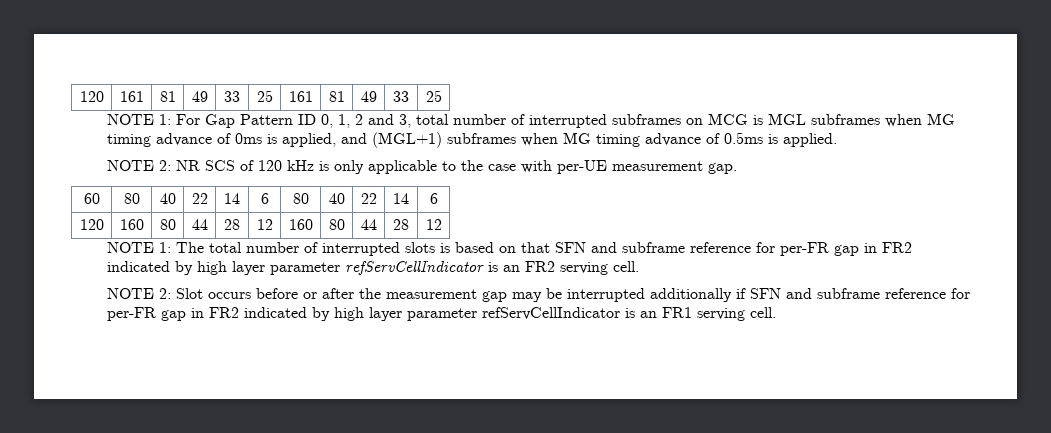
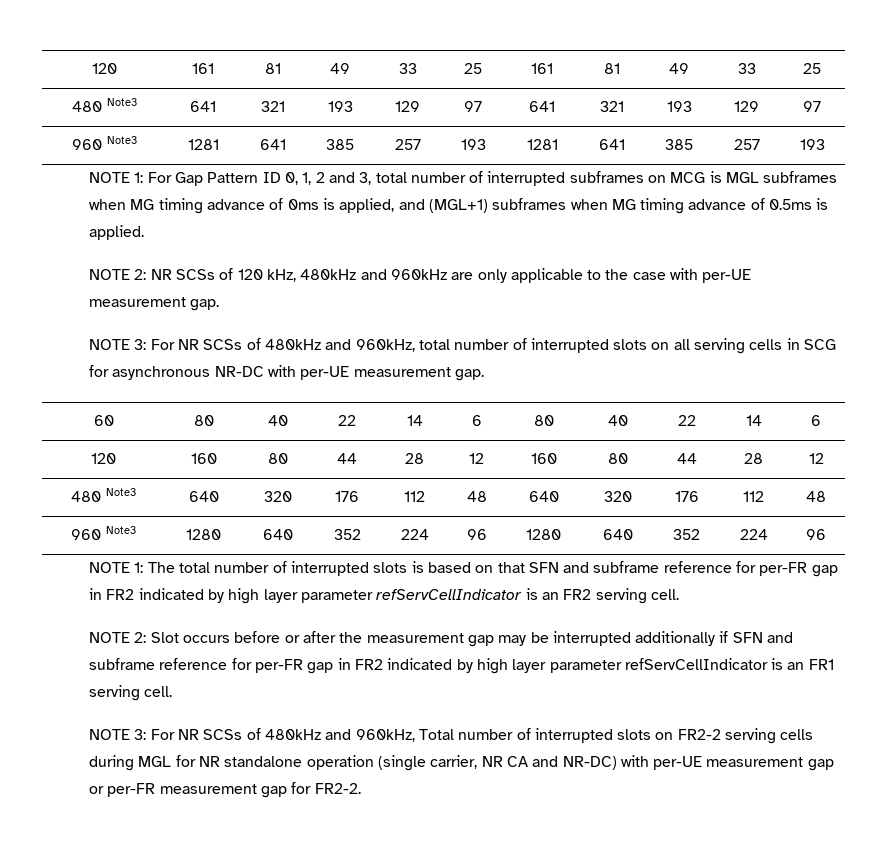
+ 480 Note3 | 641 | 321 | 193 | 129 | 97 | 641 | 321 | 193 | 129 | 97
+ 960 Note3 | 1281 | 641 | 385 | 257 | 193 | 1281 | 641 | 385 | 257 | 193
- NOTE 2: NR SCS of 120 kHz is only applicable to the case with per-UE measurement gap.
+ NOTE 2: NR SCSs of 120 kHz, 480kHz and 960kHz are only applicable to the case with per-UE measurement gap.
+ NOTE 3: For NR SCSs of 480kHz and 960kHz, total number of interrupted slots on all serving cells in SCG for asynchronous NR-DC with per-UE measurement gap.
+ 480 Note3 | 640 | 320 | 176 | 112 | 48 | 640 | 320 | 176 | 112 | 48
+ 960 Note3 | 1280 | 640 | 352 | 224 | 96 | 1280 | 640 | 352 | 224 | 96
+ NOTE 3: For NR SCSs of 480kHz and 960kHz, Total number of interrupted slots on FR2-2 serving cells during MGL for NR standalone operation (single carrier, NR CA and NR-DC) with per-UE measurement gap or per-FR measurement gap for FR2-2.

